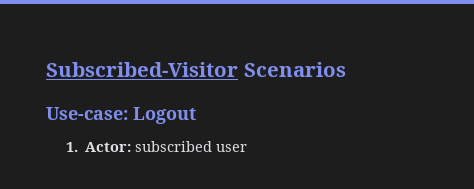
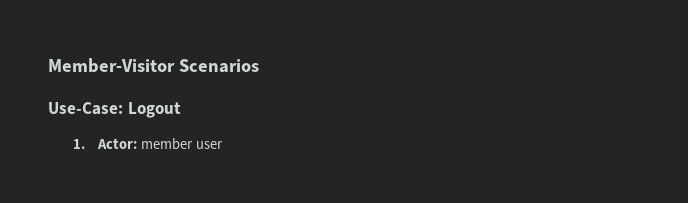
- Subscribed-Visitor Scenarios
+ Member-Visitor Scenarios
- Use-case: Logout
+ Use-Case: Logout
- 1. Actor: subscribed user
+ 1. Actor: member user

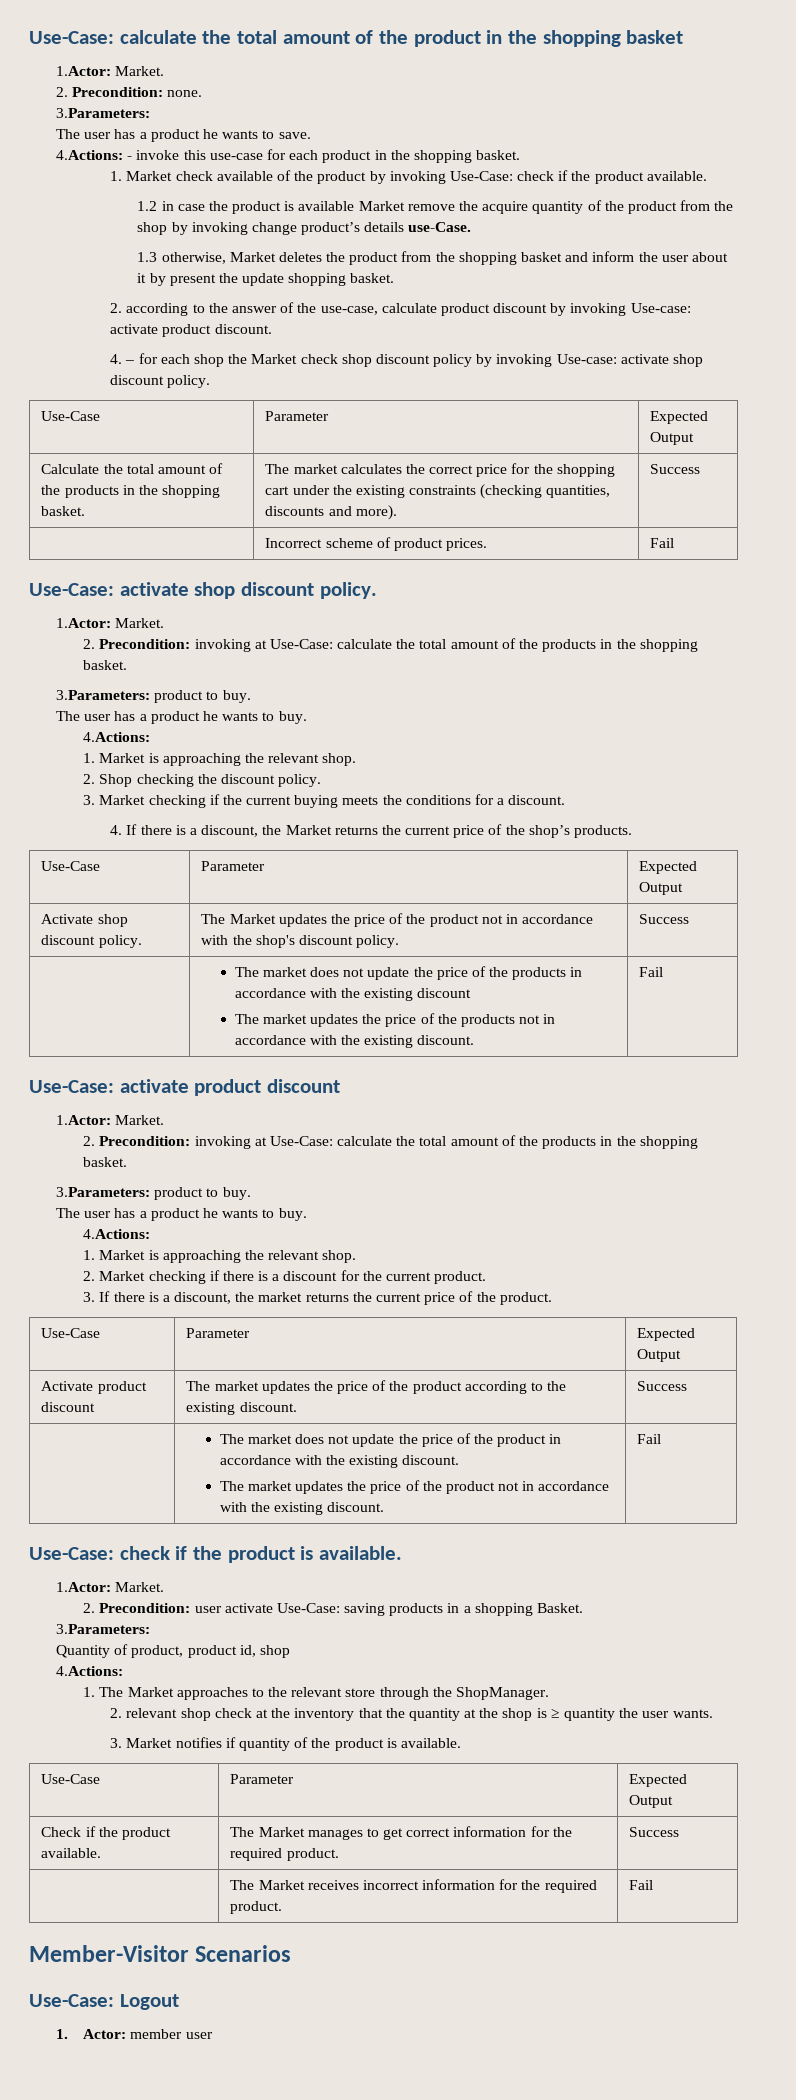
+ Use-Case: calculate the total amount of the product in the shopping basket
+ 1.Actor: Market.
+ 2. Precondition: none.
+ 3.Parameters:
+ The user has a product he wants to save.
+ 4.Actions: - invoke this use-case for each product in the shopping basket.
+ 1. Market check available of the product by invoking Use-Case: check if the product available.
+ 1.2 in case the product is available Market remove the acquire quantity of the product from the shop by invoking change product’s details use-Case.
+ 1.3 otherwise, Market deletes the product from the shopping basket and inform the user about it by present the update shopping basket.
+ 2. according to the answer of the use-case, calculate product discount by invoking Use-case: activate product discount.
+ 4. – for each shop the Market check shop discount policy by invoking Use-case: activate shop discount policy.
+ Use-Case | Parameter | Expected Output
+ Calculate the total amount of the products in the shopping basket. | The market calculates the correct price for the shopping cart under the existing constraints (checking quantities, discounts and more). | Success
+ | Incorrect scheme of product prices. | Fail
+ Use-Case: activate shop discount policy.
+ 1.Actor: Market.
+ 2. Precondition: invoking at Use-Case: calculate the total amount of the products in the shopping basket.
+ 3.Parameters: product to buy.
+ The user has a product he wants to buy.
+ 4.Actions:
+ 1. Market is approaching the relevant shop.
+ 2. Shop checking the discount policy.
+ 3. Market checking if the current buying meets the conditions for a discount.
+ 4. If there is a discount, the Market returns the current price of the shop’s products.
+ Use-Case | Parameter | Expected Output
+ Activate shop discount policy. | The Market updates the price of the product not in accordance with the shop's discount policy. | Success
+ | The market does not update the price of the products in accordance with the existing discount
+ The market updates the price of the products not in accordance with the existing discount. | Fail
+ Use-Case: activate product discount
+ 1.Actor: Market.
+ 2. Precondition: invoking at Use-Case: calculate the total amount of the products in the shopping basket.
+ 3.Parameters: product to buy.
+ The user has a product he wants to buy.
+ 4.Actions:
+ 1. Market is approaching the relevant shop.
+ 2. Market checking if there is a discount for the current product.
+ 3. If there is a discount, the market returns the current price of the product.
+ Use-Case | Parameter | Expected Output
+ Activate product discount | The market updates the price of the product according to the existing discount. | Success
+ | The market does not update the price of the product in accordance with the existing discount.
+ The market updates the price of the product not in accordance with the existing discount. | Fail
+ Use-Case: check if the product is available.
+ 1.Actor: Market.
+ 2. Precondition: user activate Use-Case: saving products in a shopping Basket.
+ 3.Parameters:
+ Quantity of product, product id, shop
+ 4.Actions:
+ 1. The Market approaches to the relevant store through the ShopManager.
+ 2. relevant shop check at the inventory that the quantity at the shop is ≥ quantity the user wants.
+ 3. Market notifies if quantity of the product is available.
+ Use-Case | Parameter | Expected Output
+ Check if the product available. | The Market manages to get correct information for the required product. | Success
+ | The Market receives incorrect information for the required product. | Fail

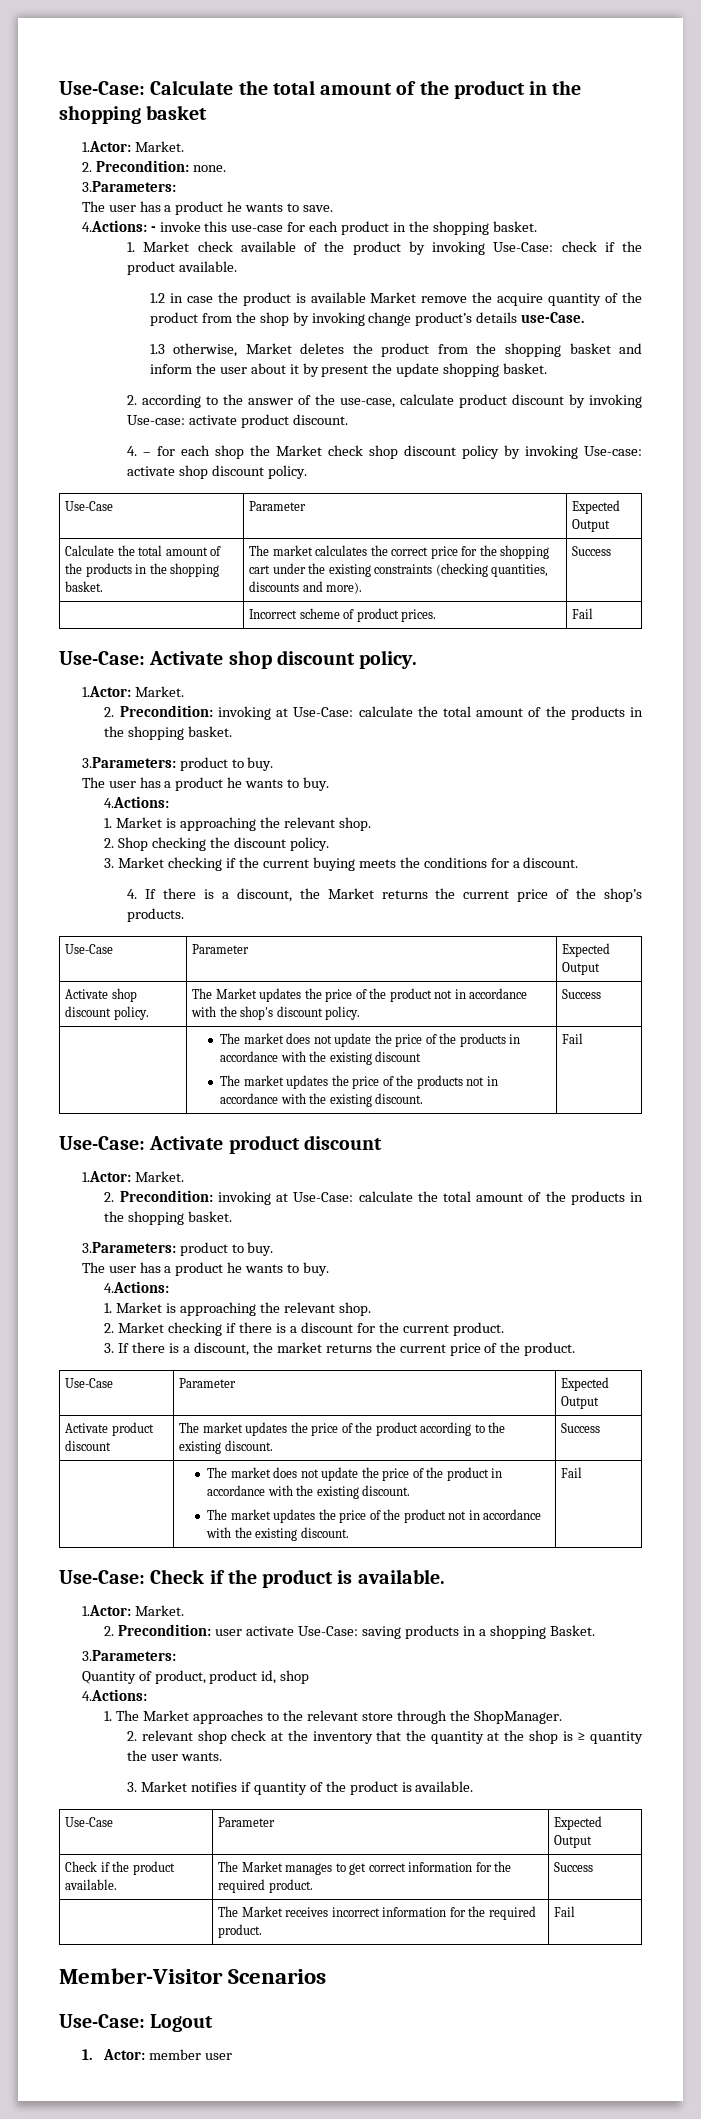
- Use-Case: calculate the total amount of the product in the shopping basket
+ Use-Case: Calculate the total amount of the product in the shopping basket
- Use-Case: activate shop discount policy.
+ Use-Case: Activate shop discount policy.
- Use-Case: activate product discount
+ Use-Case: Activate product discount
- Use-Case: check if the product is available.
+ Use-Case: Check if the product is available.

